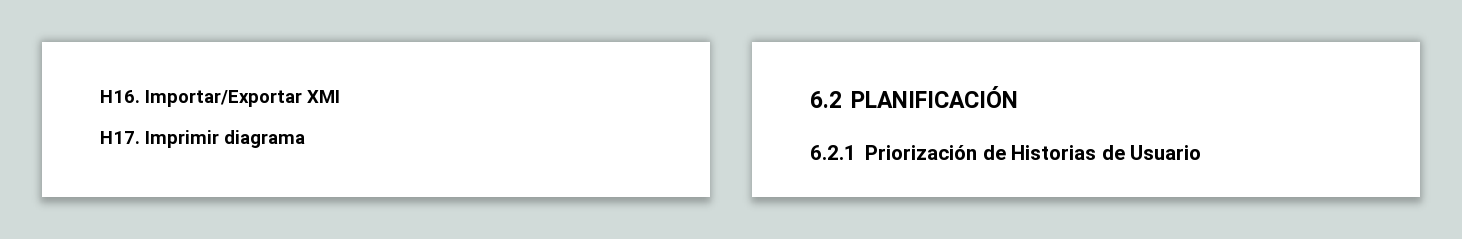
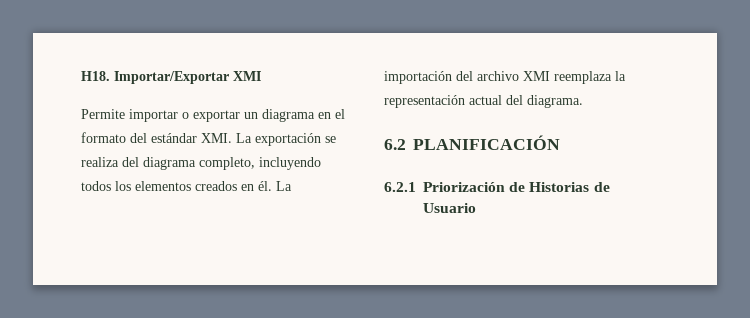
- H16. Importar/Exportar XMI
+ H18. Importar/Exportar XMI
- H17. Imprimir diagrama
+ Permite importar o exportar un diagrama en el formato del estándar XMI. La exportación se realiza del diagrama completo, incluyendo todos los elementos creados en él. La importación del archivo XMI reemplaza la representación actual del diagrama.

